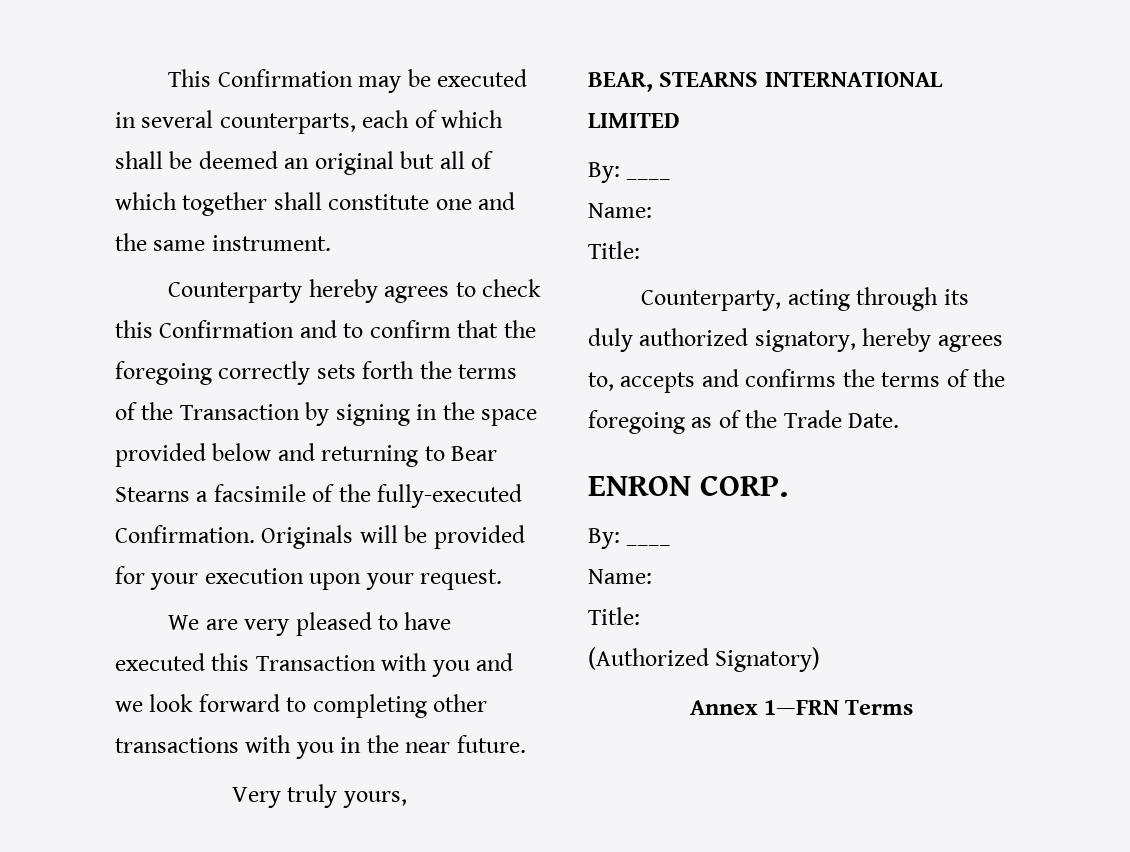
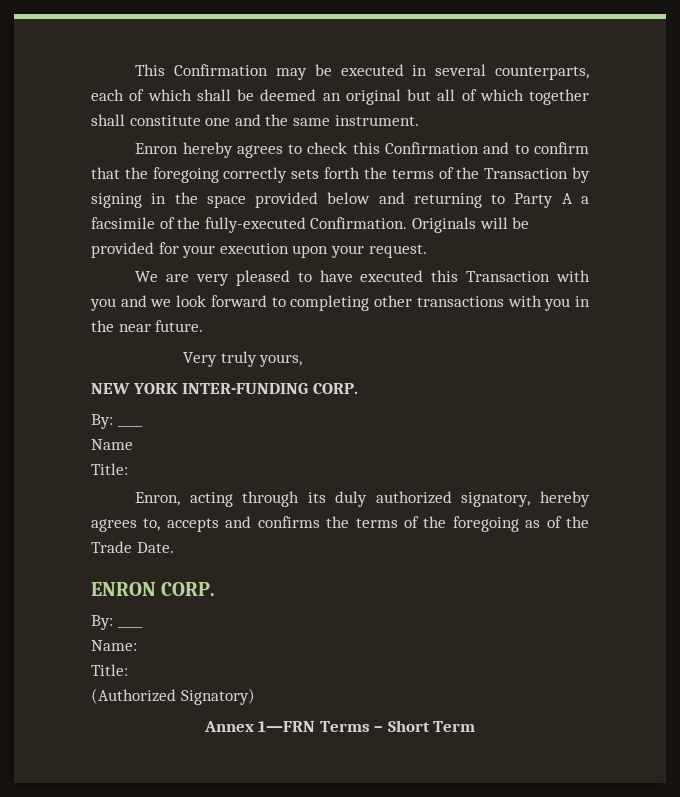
- Counterparty hereby agrees to check this Confirmation and to confirm that the foregoing correctly sets forth the terms of the Transaction by signing in the space provided below and returning to Bear Stearns a facsimile of the fully-executed Confirmation.
+ Enron hereby agrees to check this Confirmation and to confirm that the foregoing correctly sets forth the terms of the Transaction by signing in the space provided below and returning to Party A a facsimile of the fully-executed Confirmation.
- BEAR, STEARNS INTERNATIONAL LIMITED
+ NEW YORK INTER-FUNDING CORP.
  By: ____
- Name:
+ Name
  Title:
- Counterparty, acting through its duly authorized signatory, hereby agrees to, accepts and confirms the terms of the foregoing as of the Trade Date.
+ Enron, acting through its duly authorized signatory, hereby agrees to, accepts and confirms the terms of the foregoing as of the Trade Date.
- Annex 1—FRN Terms
+ Annex 1—FRN Terms – Short Term

